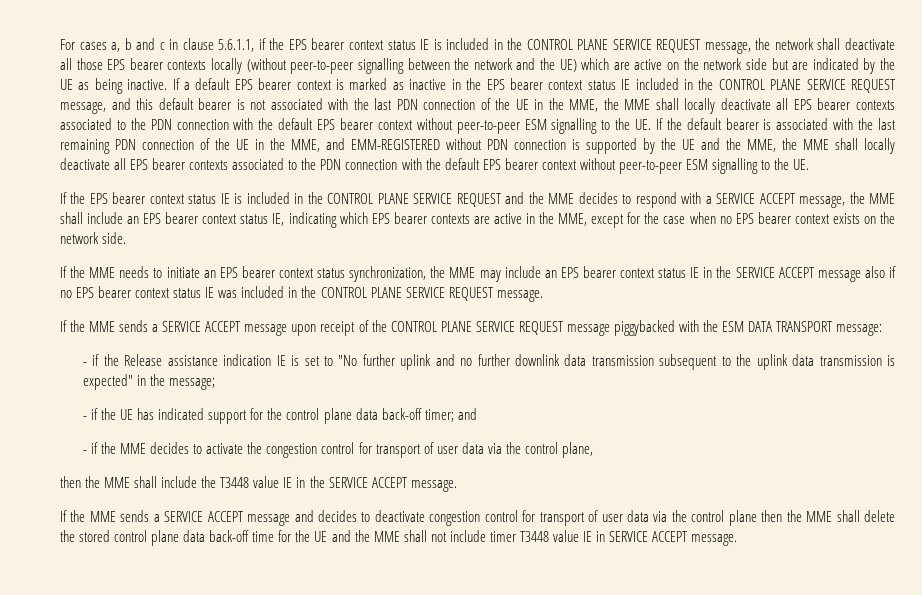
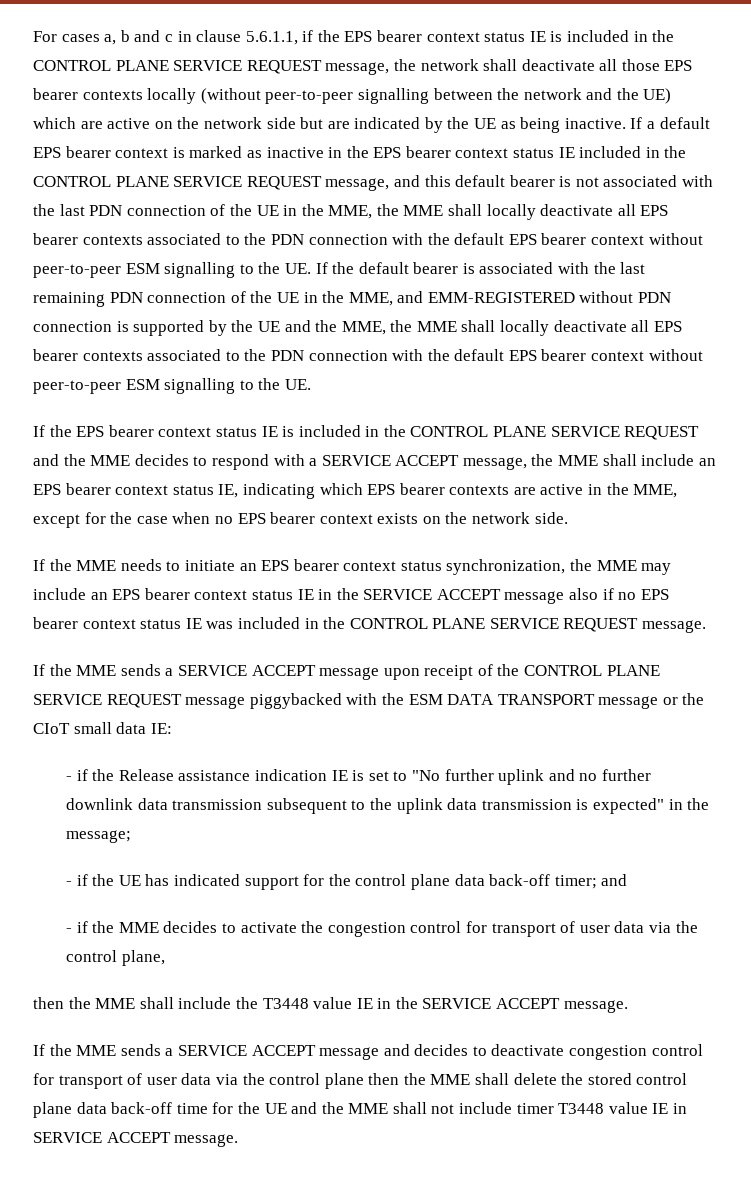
- If the MME sends a SERVICE ACCEPT message upon receipt of the CONTROL PLANE SERVICE REQUEST message piggybacked with the ESM DATA TRANSPORT message:
+ If the MME sends a SERVICE ACCEPT message upon receipt of the CONTROL PLANE SERVICE REQUEST message piggybacked with the ESM DATA TRANSPORT message or the CIoT small data IE:

